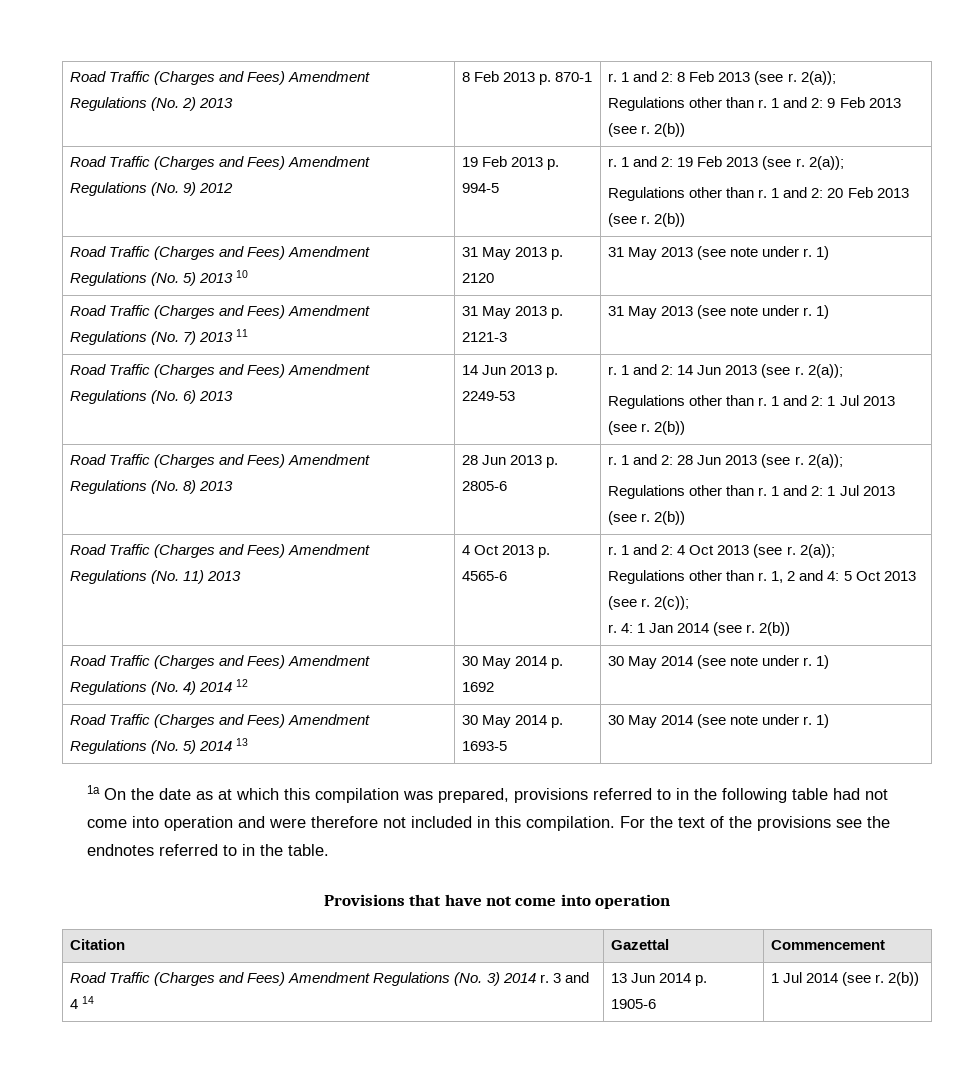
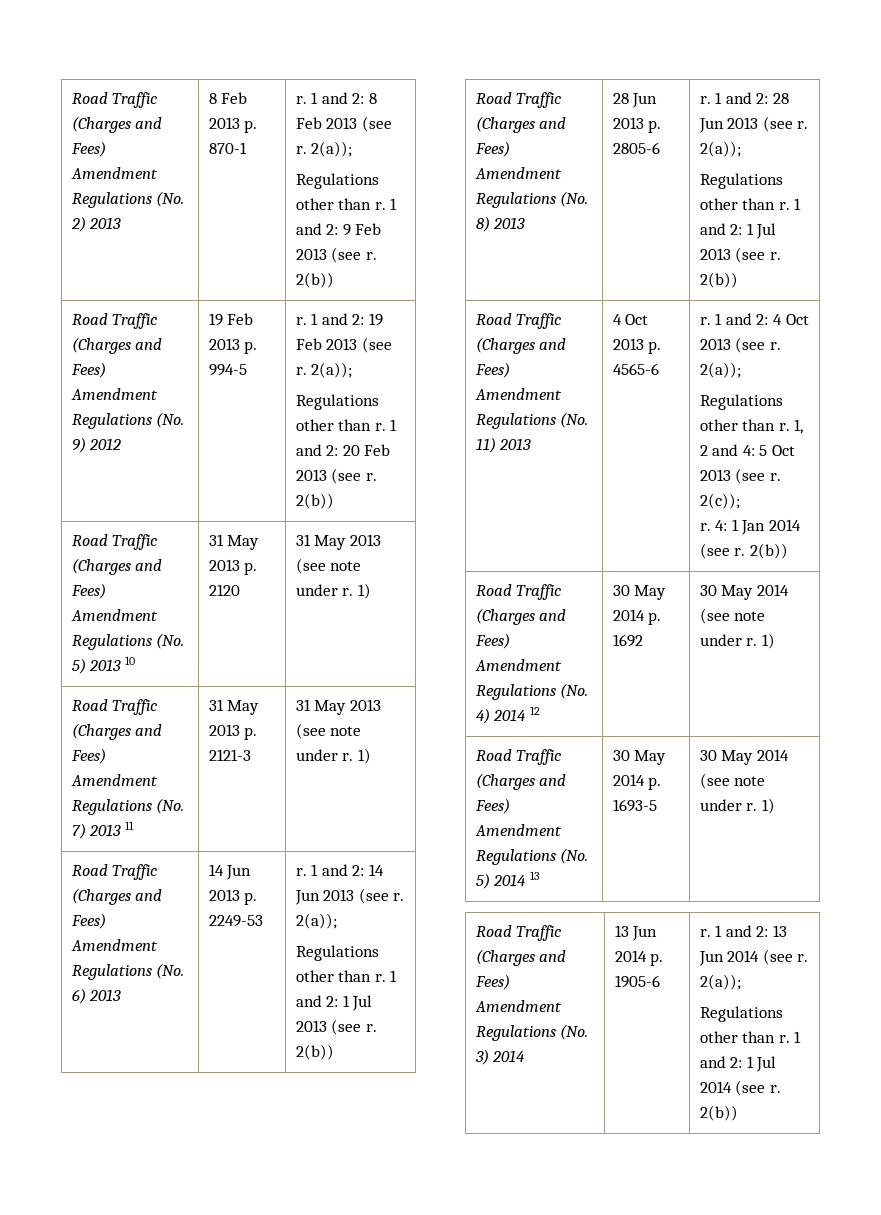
- 1a On the date as at which this compilation was prepared, provisions referred to in the following table had not come into operation and were therefore not included in this compilation. For the text of the provisions see the endnotes referred to in the table.
- Provisions that have not come into operation
- Citation | Gazettal | Commencement
- Road Traffic (Charges and Fees) Amendment Regulations (No. 3) 2014 r. 3 and 4 14 | 13 Jun 2014 p. 1905-6 | 1 Jul 2014 (see r. 2(b))
+ Road Traffic (Charges and Fees) Amendment Regulations (No. 3) 2014 | 13 Jun 2014 p. 1905-6 | r. 1 and 2: 13 Jun 2014 (see r. 2(a));
+ Regulations other than r. 1 and 2: 1 Jul 2014 (see r. 2(b))

